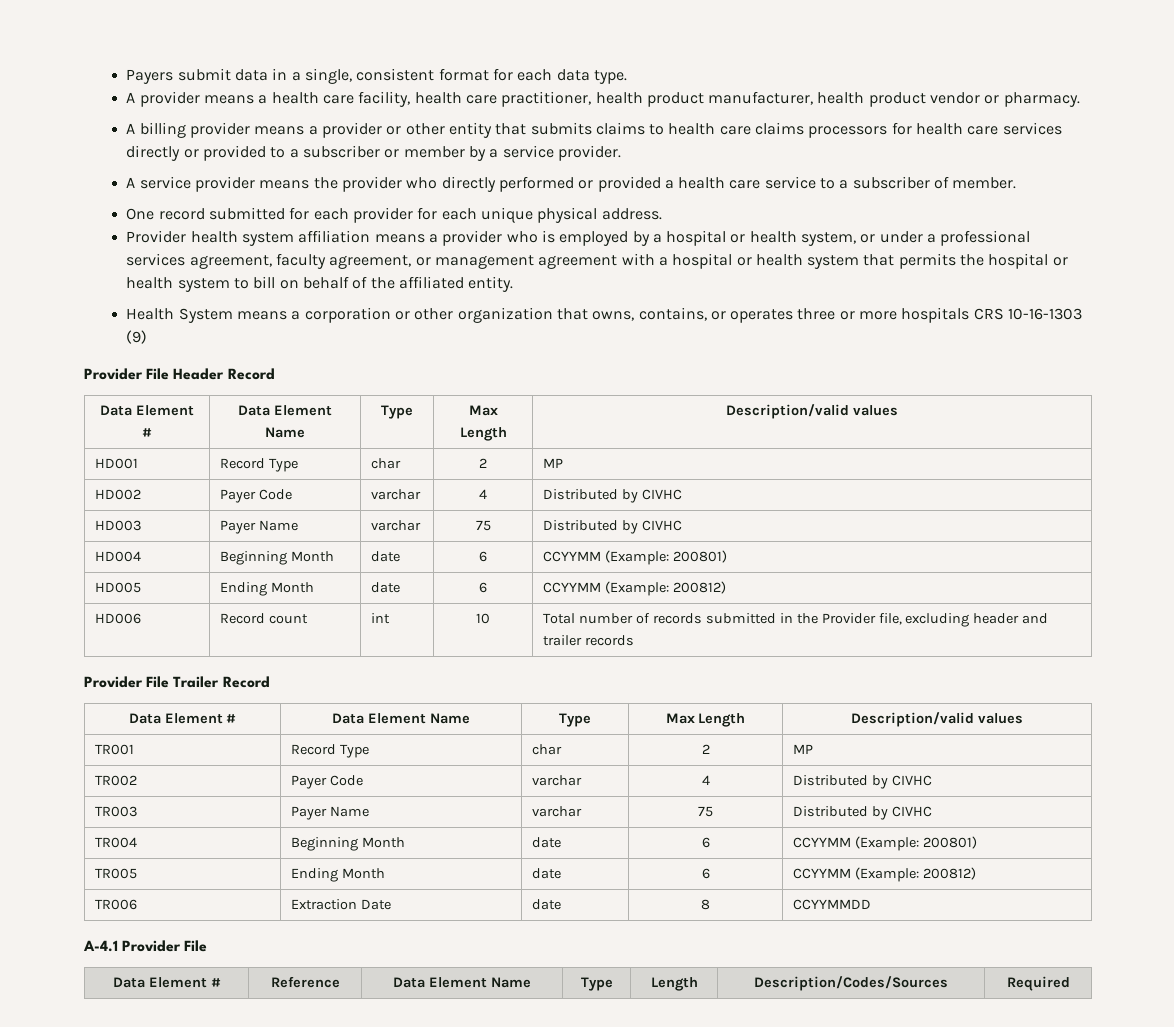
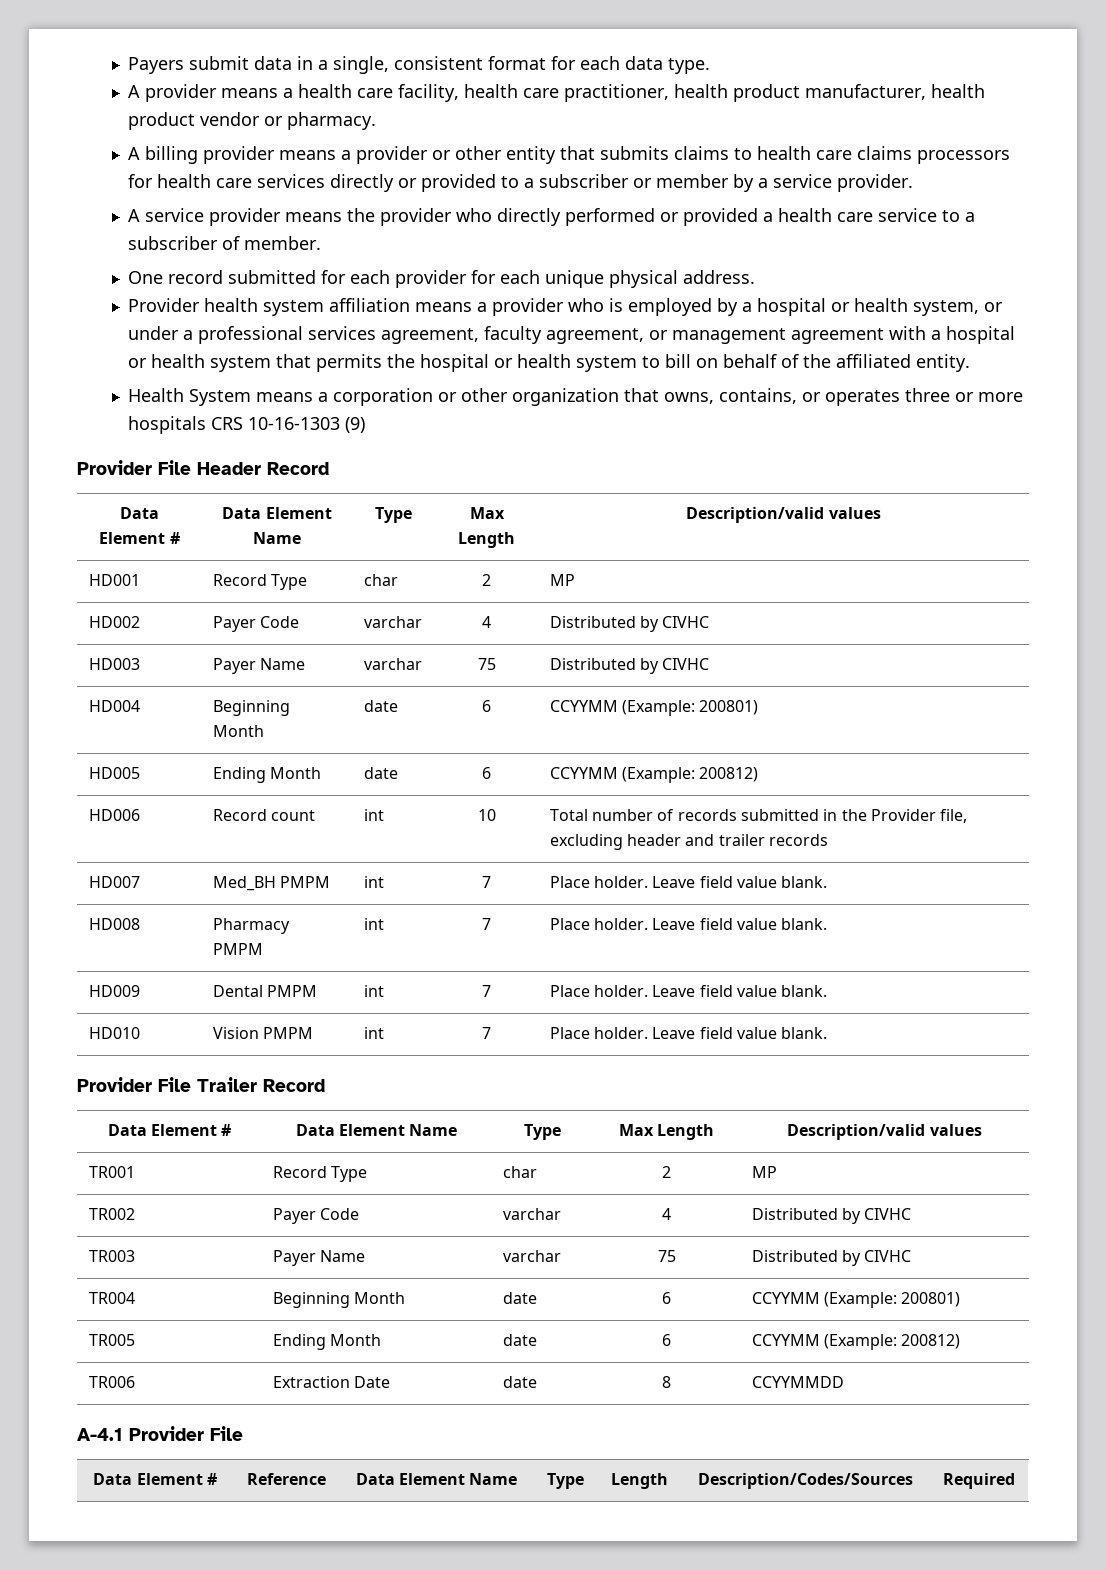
+ HD007 | Med_BH PMPM | int | 7 | Place holder. Leave field value blank.
+ HD008 | Pharmacy PMPM | int | 7 | Place holder. Leave field value blank.
+ HD009 | Dental PMPM | int | 7 | Place holder. Leave field value blank.
+ HD010 | Vision PMPM | int | 7 | Place holder. Leave field value blank.

